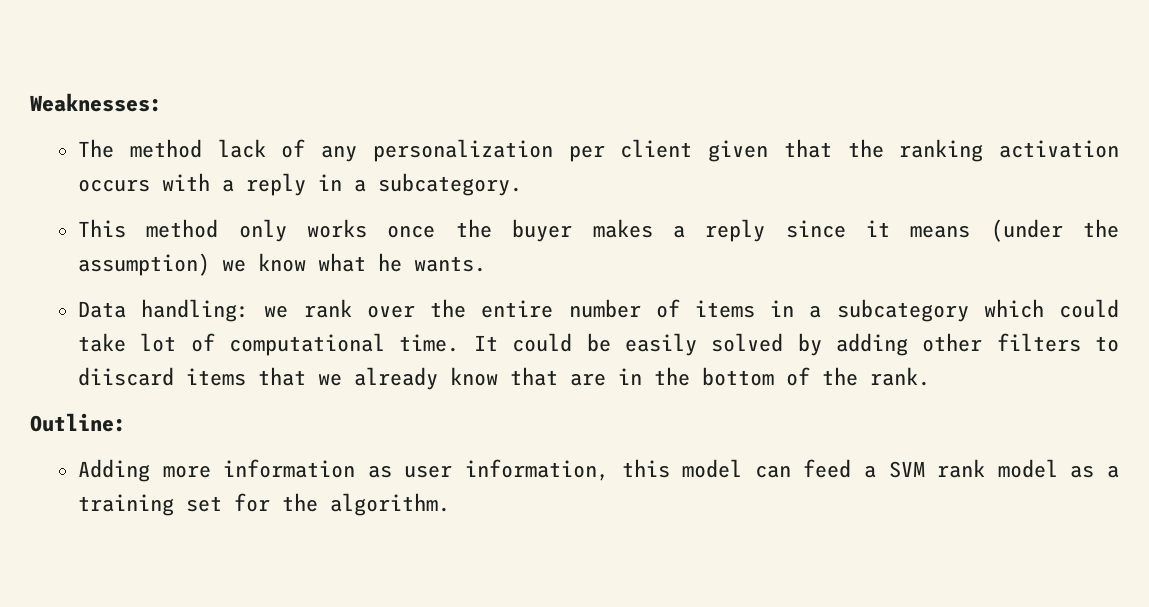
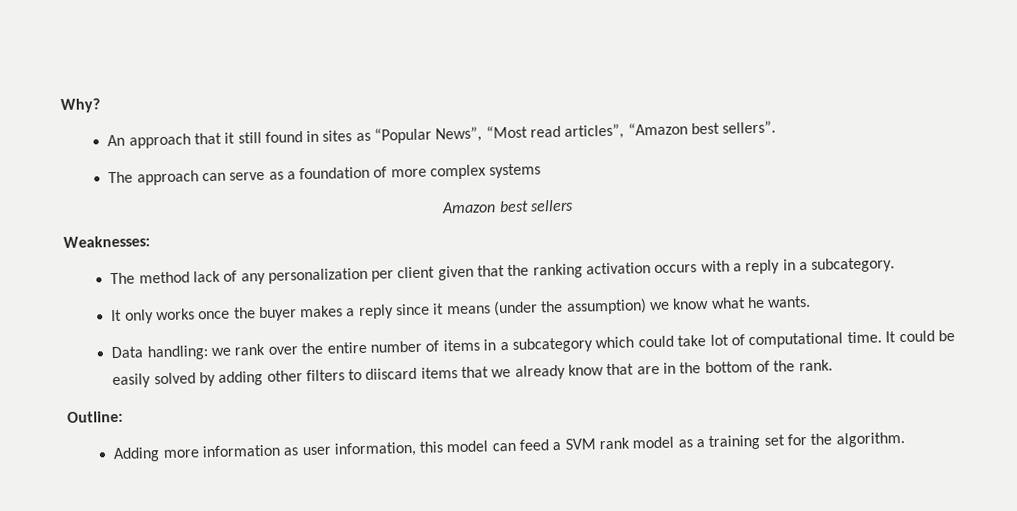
+ Why?
+ An approach that it still found in sites as “Popular News”, “Most read articles”, “Amazon best sellers”.
+ The approach can serve as a foundation of more complex systems
+ Amazon best sellers
- This method only works once the buyer makes a reply since it means (under the assumption) we know what he wants.
+ It only works once the buyer makes a reply since it means (under the assumption) we know what he wants.

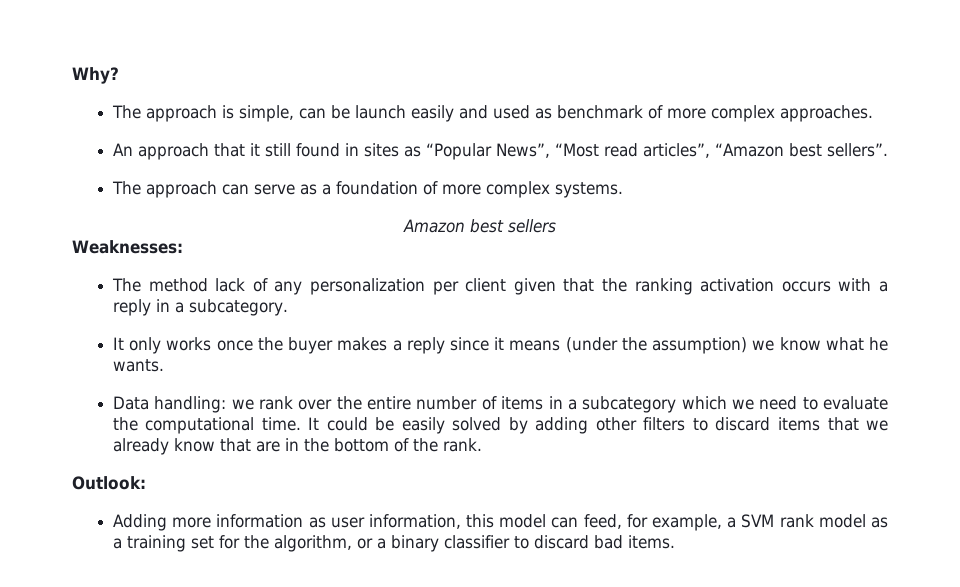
+ The approach is simple, can be launch easily and used as benchmark of more complex approaches.
- The approach can serve as a foundation of more complex systems
+ The approach can serve as a foundation of more complex systems.
- Data handling: we rank over the entire number of items in a subcategory which could take lot of computational time.
+ Data handling: we rank over the entire number of items in a subcategory which we need to evaluate the computational time.
- It could be easily solved by adding other filters to diiscard items that we already know that are in the bottom of the rank.
+ It could be easily solved by adding other filters to discard items that we already know that are in the bottom of the rank.
- Outline:
+ Outlook:
- Adding more information as user information, this model can feed a SVM rank model as a training set for the algorithm.
+ Adding more information as user information, this model can feed, for example, a SVM rank model as a training set for the algorithm, or a binary classifier to discard bad items.

